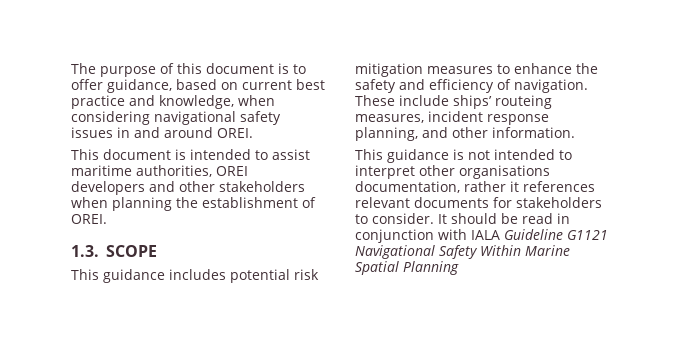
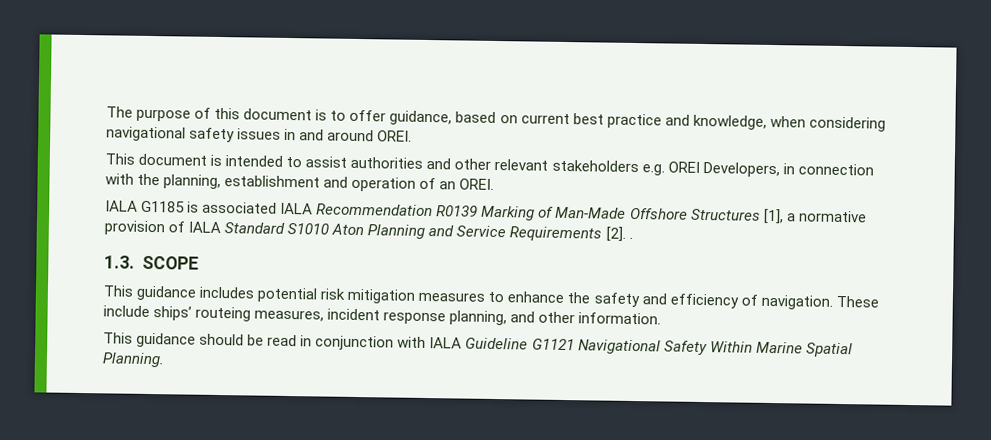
- This document is intended to assist maritime authorities, OREI developers and other stakeholders when planning the establishment of OREI.
+ This document is intended to assist authorities and other relevant stakeholders e.g. OREI Developers, in connection with the planning, establishment and operation of an OREI.
+ IALA G1185 is associated IALA Recommendation R0139 Marking of Man-Made Offshore Structures [1], a normative provision of IALA Standard S1010 Aton Planning and Service Requirements [2]. .
- This guidance is not intended to interpret other organisations documentation, rather it references relevant documents for stakeholders to consider. It should be read in conjunction with IALA Guideline G1121 Navigational Safety Within Marine Spatial Planning
+ This guidance should be read in conjunction with IALA Guideline G1121 Navigational Safety Within Marine Spatial Planning.

